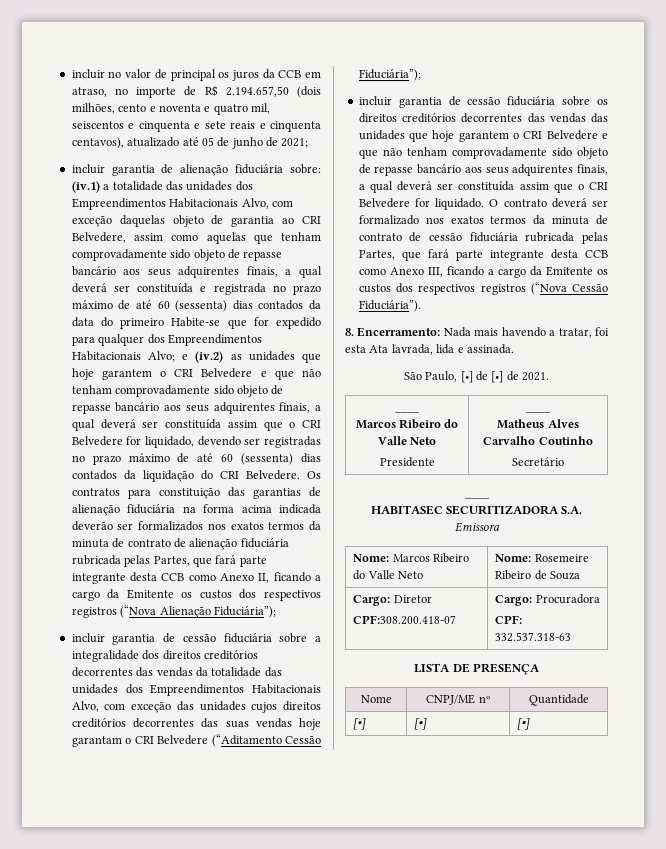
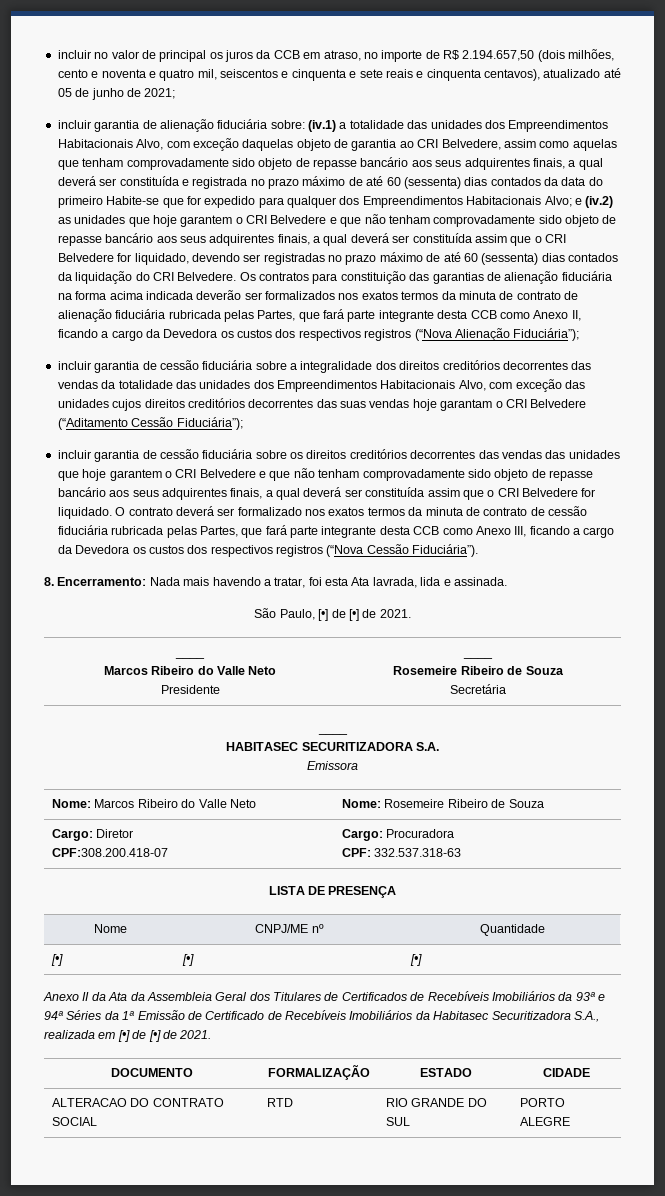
- Os contratos para constituição das garantias de alienação fiduciária na forma acima indicada deverão ser formalizados nos exatos termos da minuta de contrato de alienação fiduciária rubricada pelas Partes, que fará parte integrante desta CCB como Anexo II, ficando a cargo da Emitente os custos dos respectivos registros (“Nova Alienação Fiduciária”);
+ Os contratos para constituição das garantias de alienação fiduciária na forma acima indicada deverão ser formalizados nos exatos termos da minuta de contrato de alienação fiduciária rubricada pelas Partes, que fará parte integrante desta CCB como Anexo II, ficando a cargo da Devedora os custos dos respectivos registros (“Nova Alienação Fiduciária”);
- O contrato deverá ser formalizado nos exatos termos da minuta de contrato de cessão fiduciária rubricada pelas Partes, que fará parte integrante desta CCB como Anexo III, ficando a cargo da Emitente os custos dos respectivos registros (“Nova Cessão Fiduciária”).
+ O contrato deverá ser formalizado nos exatos termos da minuta de contrato de cessão fiduciária rubricada pelas Partes, que fará parte integrante desta CCB como Anexo III, ficando a cargo da Devedora os custos dos respectivos registros (“Nova Cessão Fiduciária”).
  São Paulo, [•] de [•] de 2021.
  ____
  Marcos Ribeiro do Valle Neto
  Presidente | ____
- Matheus Alves Carvalho Coutinho
- Secretário
+ Rosemeire Ribeiro de Souza
+ Secretária
+ Anexo II da Ata da Assembleia Geral dos Titulares de Certificados de Recebíveis Imobiliários da 93ª e 94ª Séries da 1ª Emissão de Certificado de Recebíveis Imobiliários da Habitasec Securitizadora S.A., realizada em [•] de [•] de 2021.
+ DOCUMENTO | FORMALIZAÇÃO | ESTADO | CIDADE
+ ALTERACAO DO CONTRATO SOCIAL | RTD | RIO GRANDE DO SUL | PORTO ALEGRE

